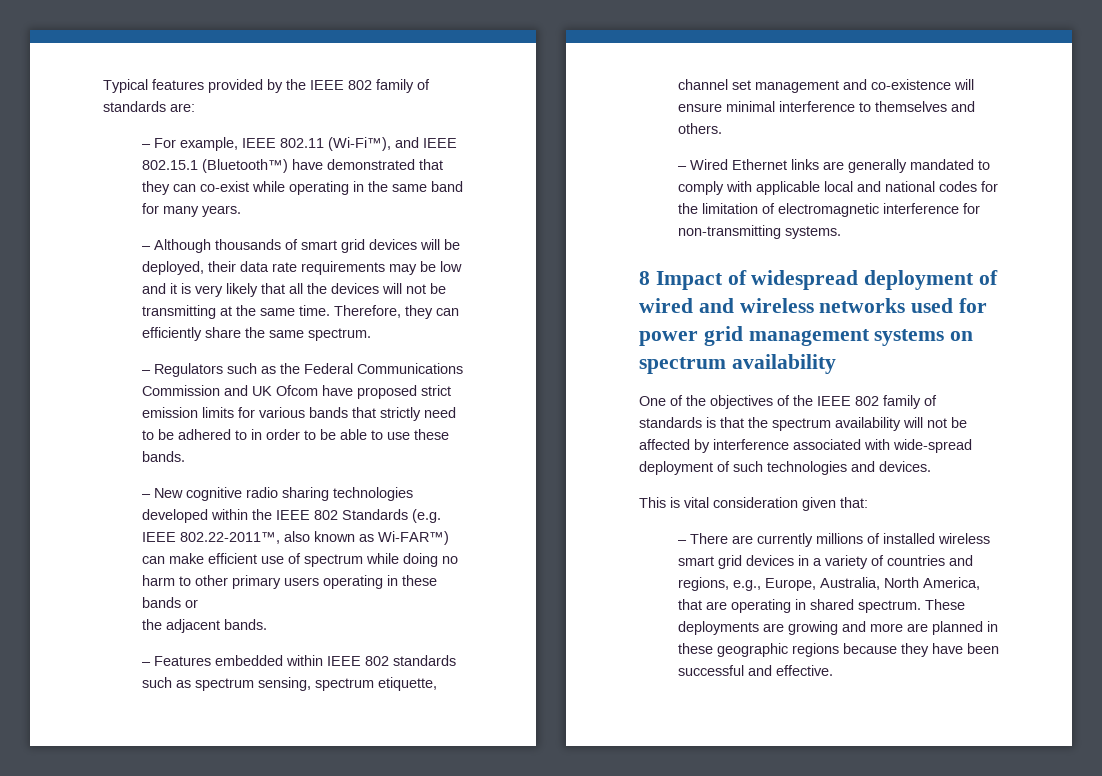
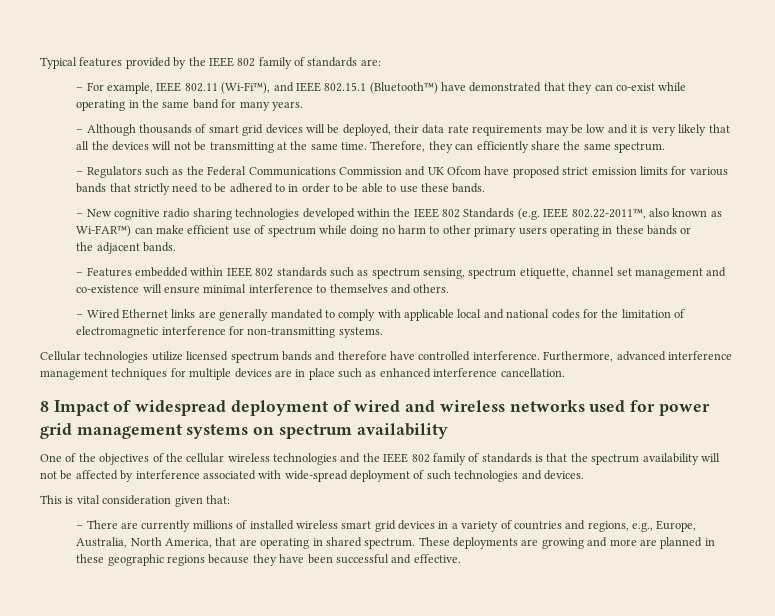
+ Cellular technologies utilize licensed spectrum bands and therefore have controlled interference. Furthermore, advanced interference management techniques for multiple devices are in place such as enhanced interference cancellation.
- One of the objectives of the IEEE 802 family of standards is that the spectrum availability will not be affected by interference associated with wide-spread deployment of such technologies and devices.
+ One of the objectives of the cellular wireless technologies and the IEEE 802 family of standards is that the spectrum availability will not be affected by interference associated with wide-spread deployment of such technologies and devices.

